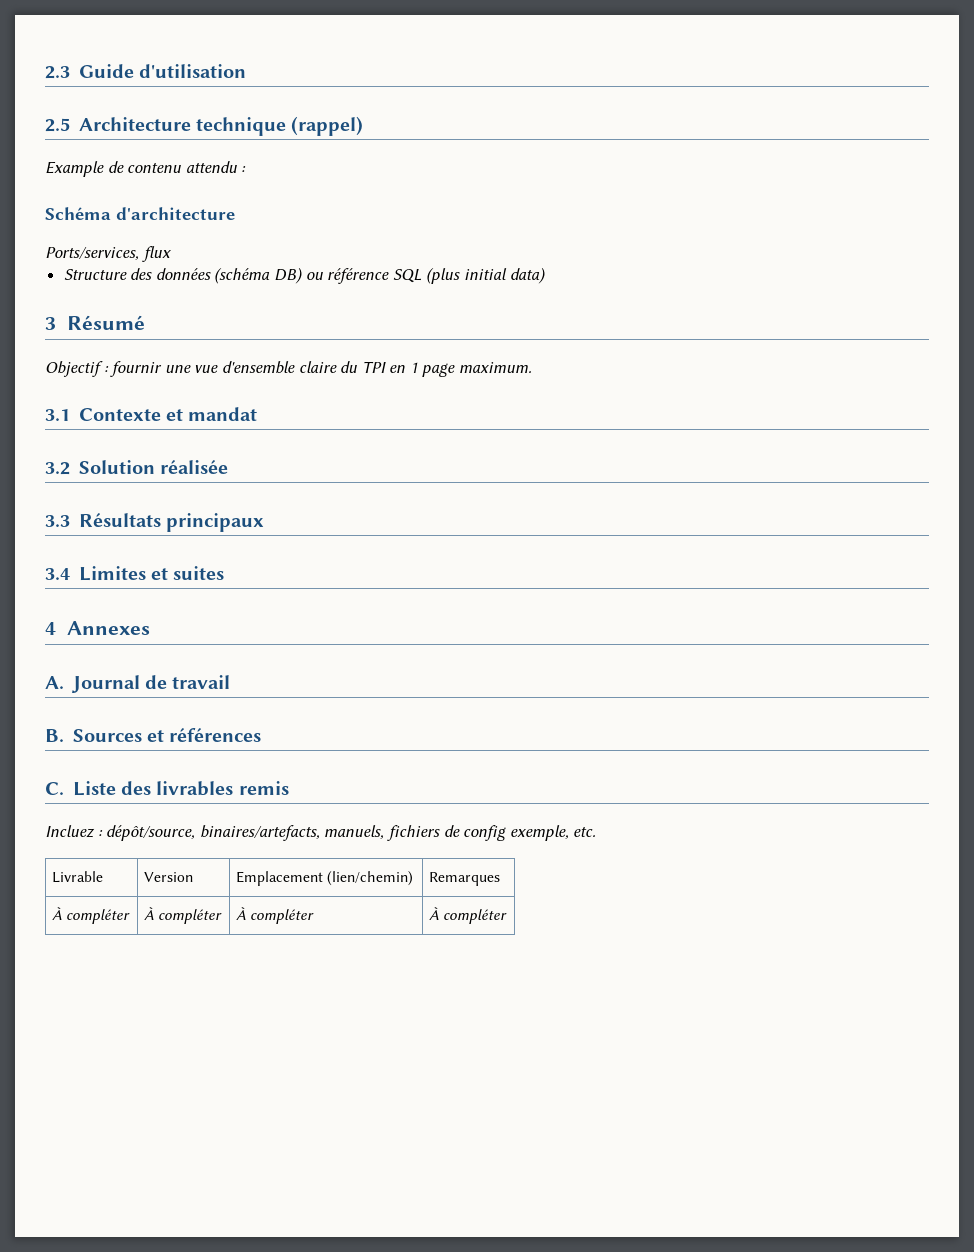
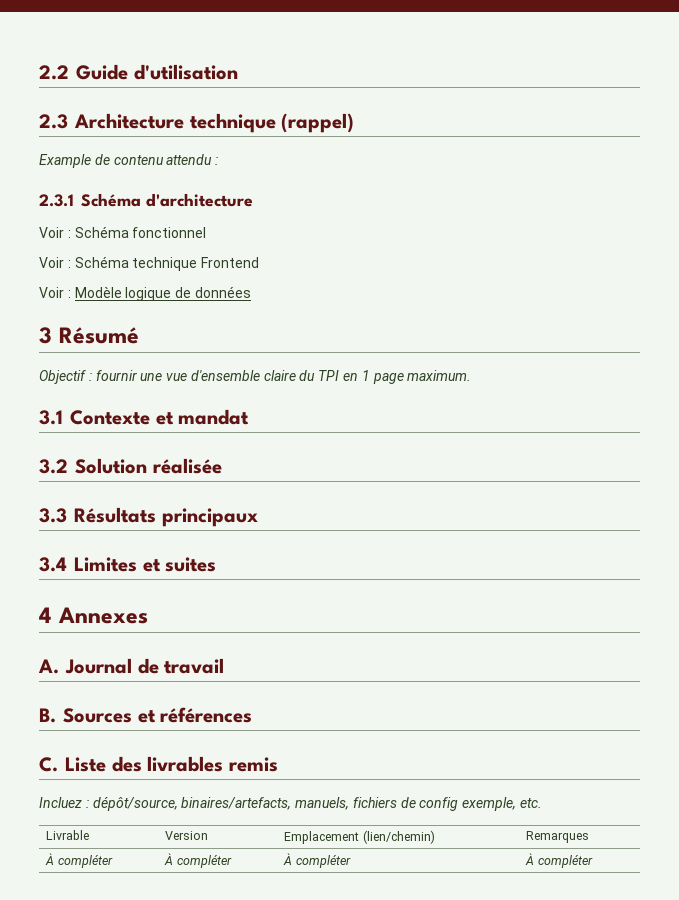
- 2.3 Guide d'utilisation
+ 2.2 Guide d'utilisation
- 2.5 Architecture technique (rappel)
+ 2.3 Architecture technique (rappel)
- Schéma d'architecture
+ 2.3.1 Schéma d'architecture
- Ports/services, flux
- Structure des données (schéma DB) ou référence SQL (plus initial data)
+ Voir : Schéma fonctionnel
+ Voir : Schéma technique Frontend
+ Voir : Modèle logique de données

